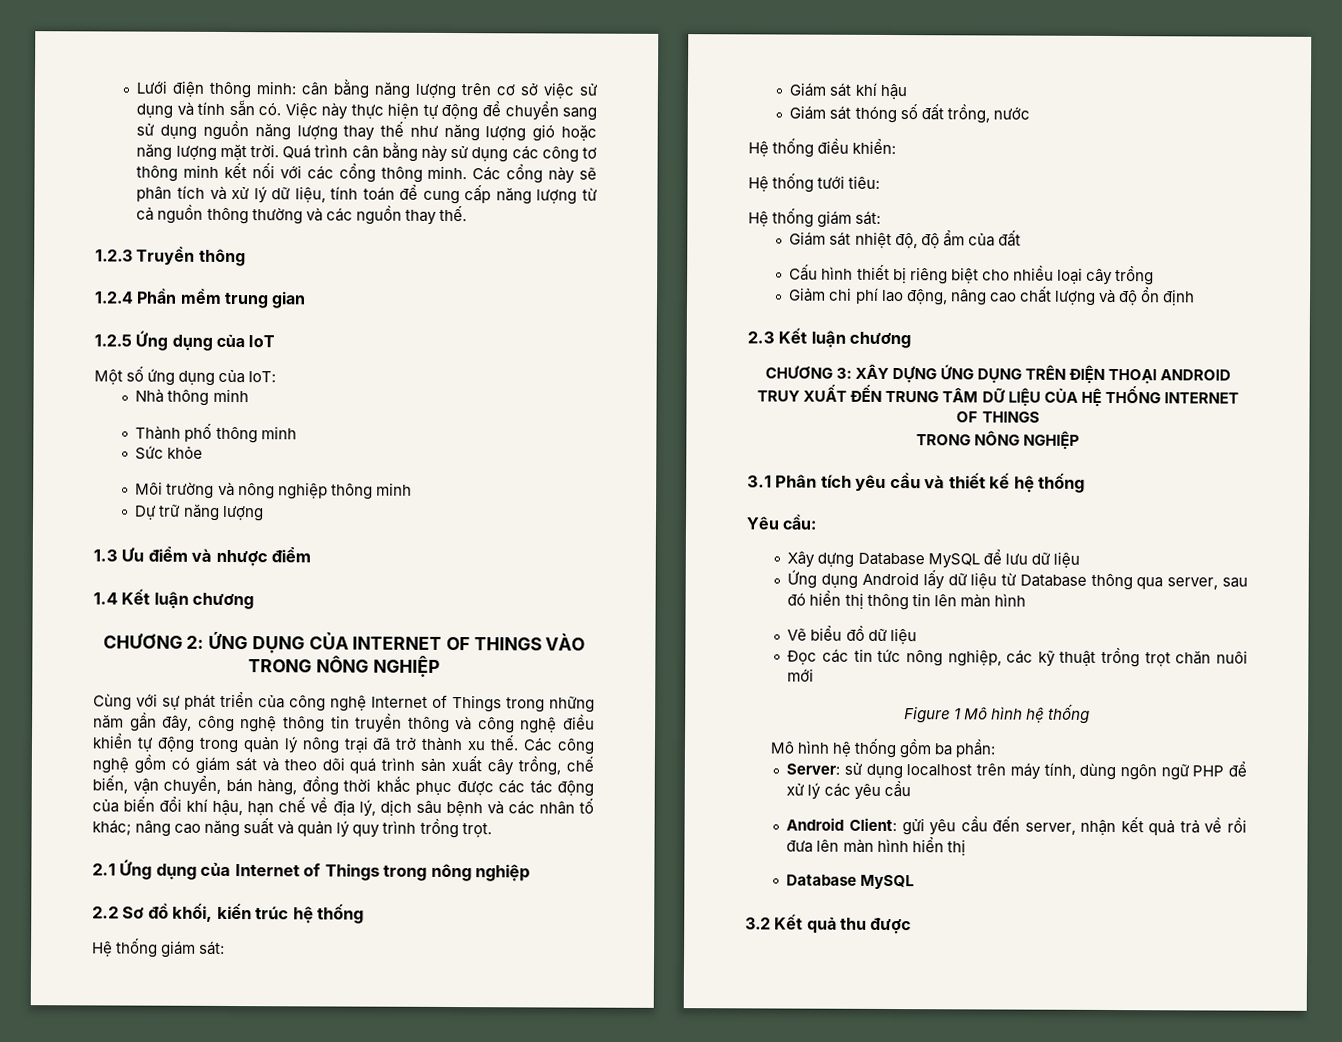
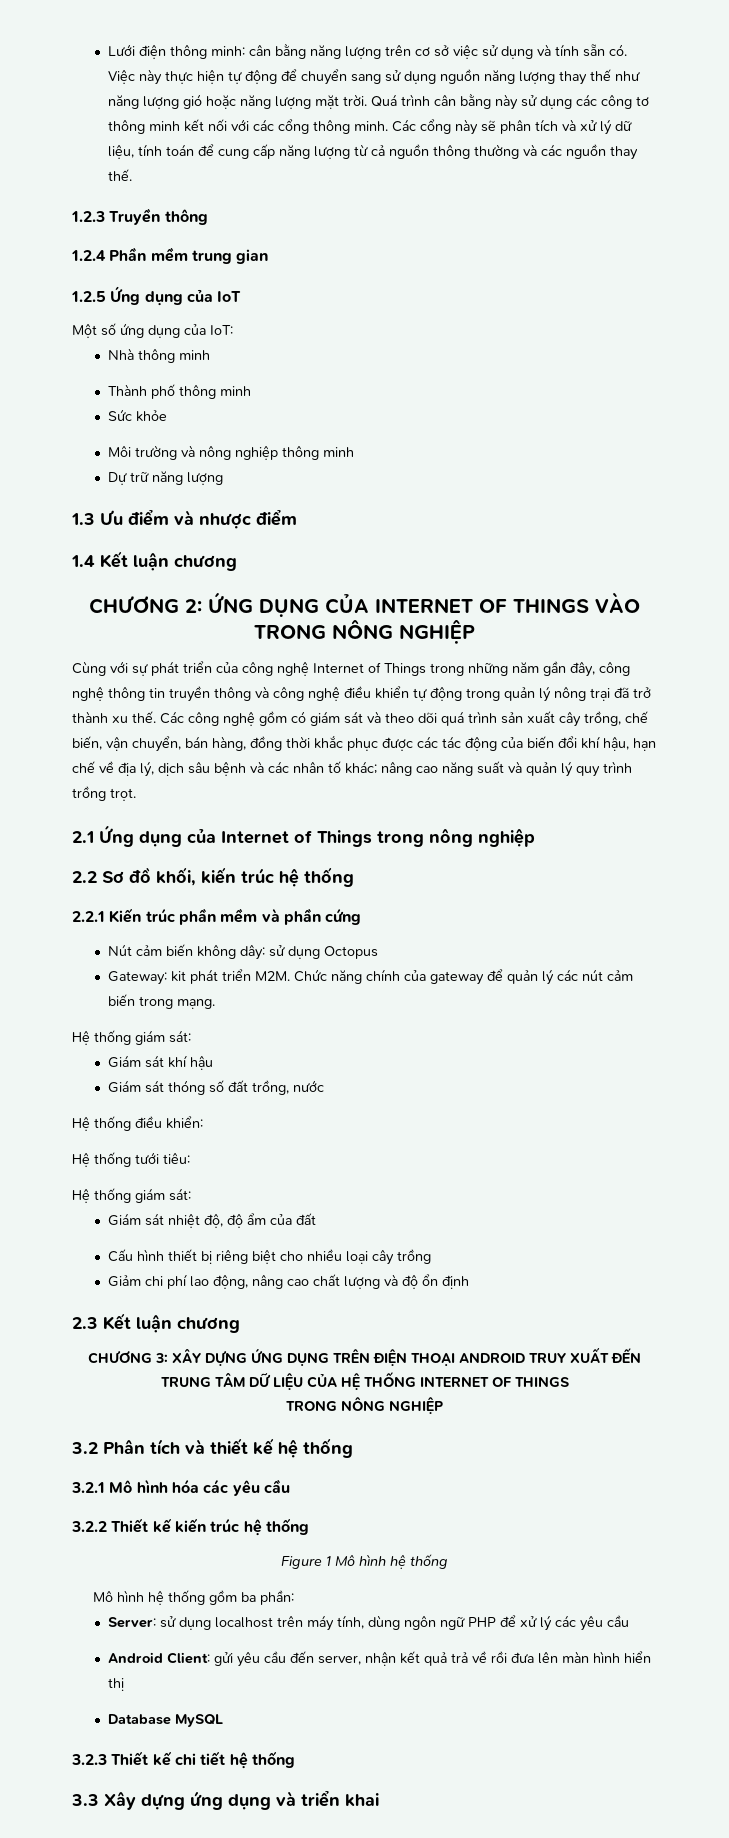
+ 2.2.1 Kiến trúc phần mềm và phần cứng
+ Nút cảm biến không dây: sử dụng Octopus
+ Gateway: kit phát triển M2M. Chức năng chính của gateway để quản lý các nút cảm biến trong mạng.
- 3.1 Phân tích yêu cầu và thiết kế hệ thống
+ 3.2 Phân tích và thiết kế hệ thống
- Yêu cầu:
- Xây dựng Database MySQL để lưu dữ liệu
- Ứng dụng Android lấy dữ liệu từ Database thông qua server, sau đó hiển thị thông tin lên màn hình
- Vẽ biểu đồ dữ liệu
- Đọc các tin tức nông nghiệp, các kỹ thuật trồng trọt chăn nuôi mới
+ 3.2.1 Mô hình hóa các yêu cầu
+ 3.2.2 Thiết kế kiến trúc hệ thống
- 3.2 Kết quả thu được
+ 3.2.3 Thiết kế chi tiết hệ thống
+ 3.3 Xây dựng ứng dụng và triển khai

